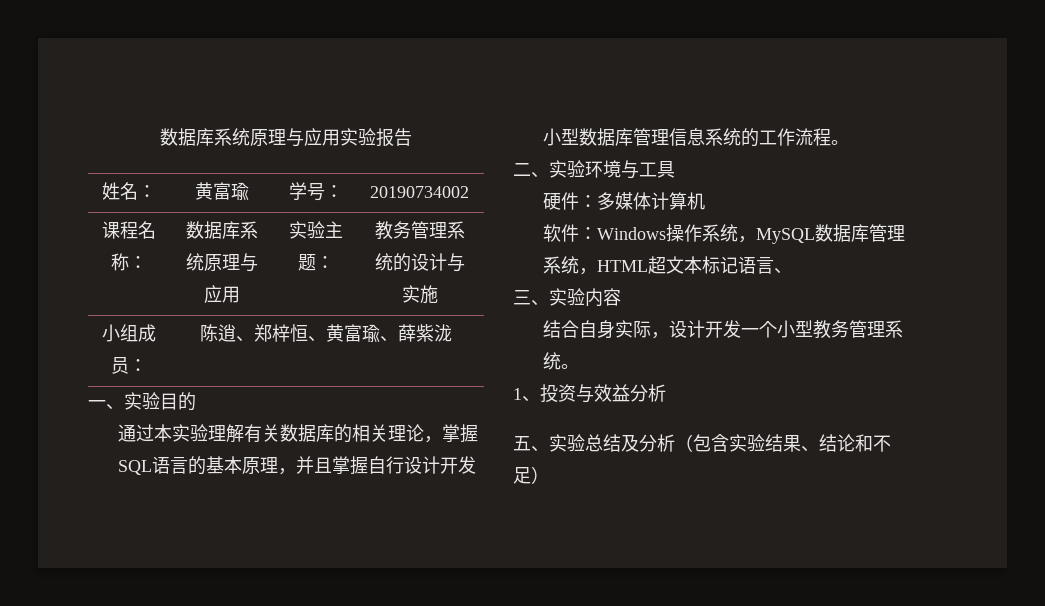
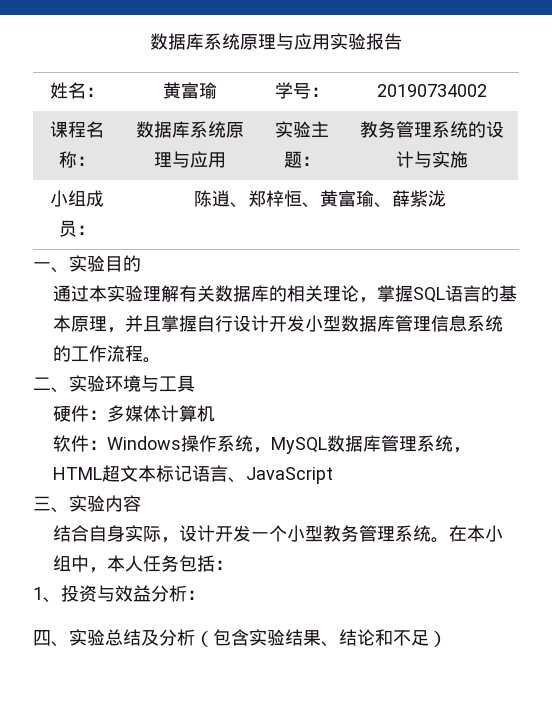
- 软件：Windows操作系统，MySQL数据库管理系统，HTML超文本标记语言、
+ 软件：Windows操作系统，MySQL数据库管理系统，HTML超文本标记语言、JavaScript
+ 在本小组中，本人任务包括：
- 1、投资与效益分析
- 五、实验总结及分析（包含实验结果、结论和不足）
+ 1、投资与效益分析：
+ 四、实验总结及分析（包含实验结果、结论和不足）

